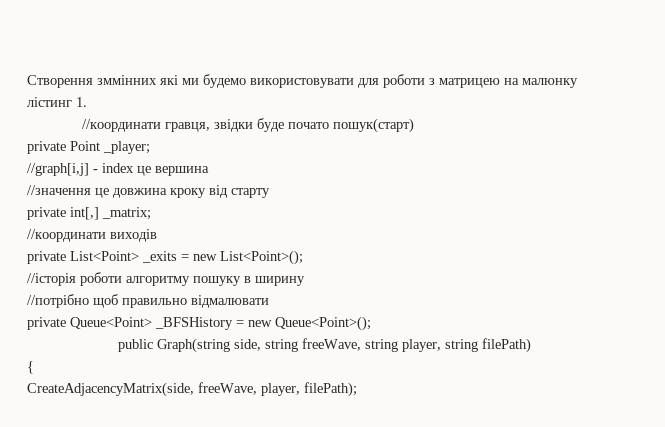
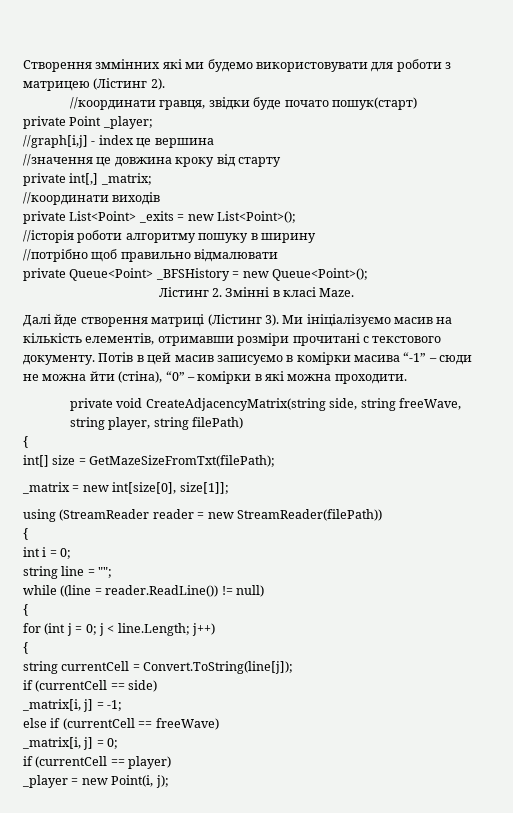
- Створення зммінних які ми будемо використовувати для роботи з матрицею на малюнку лістинг 1.
+ Створення зммінних які ми будемо використовувати для роботи з матрицею (Лістинг 2).
- public Graph(string side, string freeWave, string player, string filePath)
+ Лістинг 2. Змінні в класі Maze.
+ Далі йде створення матриці (Лістинг 3). Ми ініціалізуємо масив на кількість елементів, отримавши розміри прочитані с текстового документу. Потів в цей масив записуємо в комірки масива “-1” – сюди не можна йти (стіна), “0” – комірки в які можна проходити.
+ private void CreateAdjacencyMatrix(string side, string freeWave, string player, string filePath)
- CreateAdjacencyMatrix(side, freeWave, player, filePath);
+ int[] size = GetMazeSizeFromTxt(filePath);
+ _matrix = new int[size[0], size[1]];
+ using (StreamReader reader = new StreamReader(filePath))
+ {
+ int i = 0;
+ string line = "";
+ while ((line = reader.ReadLine()) != null)
+ {
+ for (int j = 0; j < line.Length; j++)
+ {
+ string currentCell = Convert.ToString(line[j]);
+ if (currentCell == side)
+ _matrix[i, j] = -1;
+ else if (currentCell == freeWave)
+ _matrix[i, j] = 0;
+ if (currentCell == player)
+ _player = new Point(i, j);

